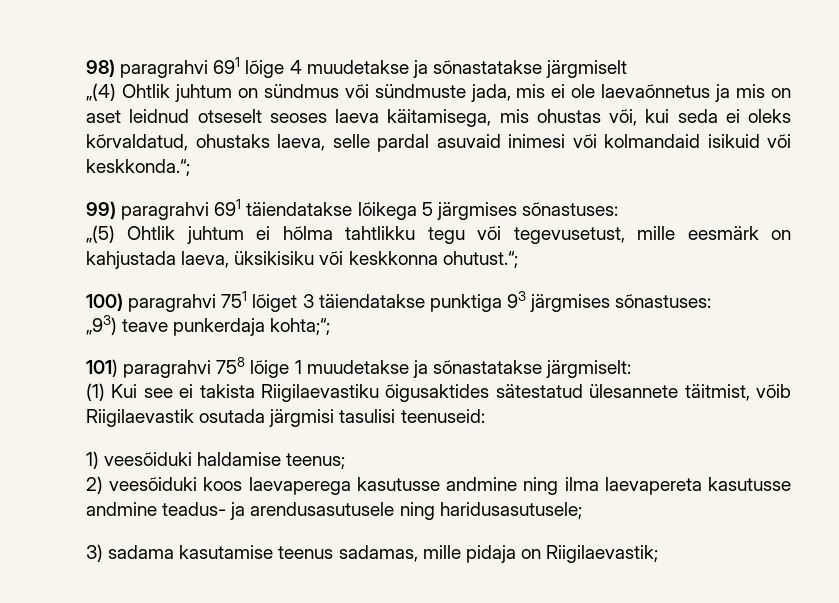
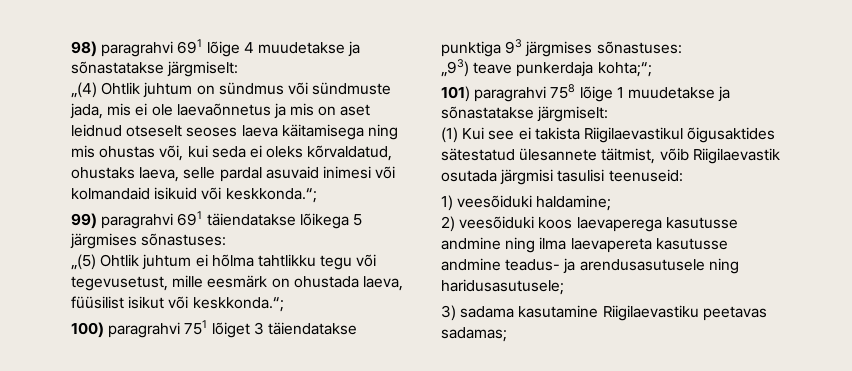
- 98) paragrahvi 691 lõige 4 muudetakse ja sõnastatakse järgmiselt
+ 98) paragrahvi 691 lõige 4 muudetakse ja sõnastatakse järgmiselt:
- „(4) Ohtlik juhtum on sündmus või sündmuste jada, mis ei ole laevaõnnetus ja mis on aset leidnud otseselt seoses laeva käitamisega, mis ohustas või, kui seda ei oleks kõrvaldatud, ohustaks laeva, selle pardal asuvaid inimesi või kolmandaid isikuid või keskkonda.“;
+ „(4) Ohtlik juhtum on sündmus või sündmuste jada, mis ei ole laevaõnnetus ja mis on aset leidnud otseselt seoses laeva käitamisega ning mis ohustas või, kui seda ei oleks kõrvaldatud, ohustaks laeva, selle pardal asuvaid inimesi või kolmandaid isikuid või keskkonda.“;
- „(5) Ohtlik juhtum ei hõlma tahtlikku tegu või tegevusetust, mille eesmärk on kahjustada laeva, üksikisiku või keskkonna ohutust.“;
+ „(5) Ohtlik juhtum ei hõlma tahtlikku tegu või tegevusetust, mille eesmärk on ohustada laeva, füüsilist isikut või keskkonda.“;
- (1) Kui see ei takista Riigilaevastiku õigusaktides sätestatud ülesannete täitmist, võib Riigilaevastik osutada järgmisi tasulisi teenuseid:
+ (1) Kui see ei takista Riigilaevastikul õigusaktides sätestatud ülesannete täitmist, võib Riigilaevastik osutada järgmisi tasulisi teenuseid:
- 1) veesõiduki haldamise teenus;
+ 1) veesõiduki haldamine;
- 3) sadama kasutamise teenus sadamas, mille pidaja on Riigilaevastik;
+ 3) sadama kasutamine Riigilaevastiku peetavas sadamas;

